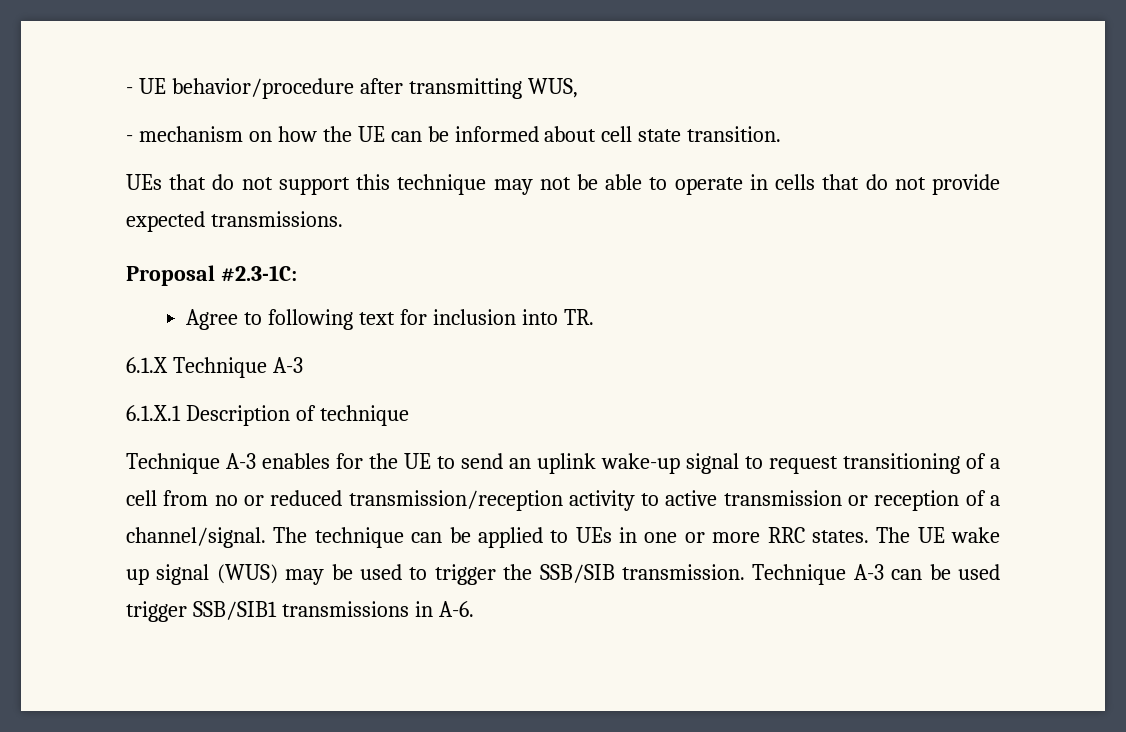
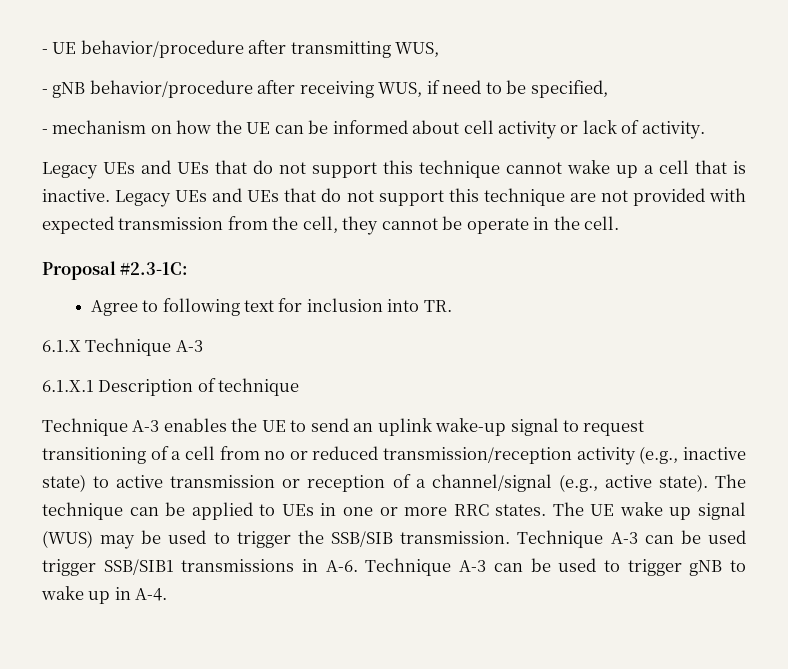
+ - gNB behavior/procedure after receiving WUS, if need to be specified,
- - mechanism on how the UE can be informed about cell state transition.
- UEs that do not support this technique may not be able to operate in cells that do not provide expected transmissions.
+ - mechanism on how the UE can be informed about cell activity or lack of activity.
+ Legacy UEs and UEs that do not support this technique cannot wake up a cell that is inactive. Legacy UEs and UEs that do not support this technique are not provided with expected transmission from the cell, they cannot be operate in the cell.
- Technique A-3 enables for the UE to send an uplink wake-up signal to request transitioning of a cell from no or reduced transmission/reception activity to active transmission or reception of a channel/signal.
+ Technique A-3 enables the UE to send an uplink wake-up signal to request transitioning of a cell from no or reduced transmission/reception activity (e.g., inactive state) to active transmission or reception of a channel/signal (e.g., active state).
- Technique A-3 can be used trigger SSB/SIB1 transmissions in A-6.
+ Technique A-3 can be used trigger SSB/SIB1 transmissions in A-6. Technique A-3 can be used to trigger gNB to wake up in A-4.

